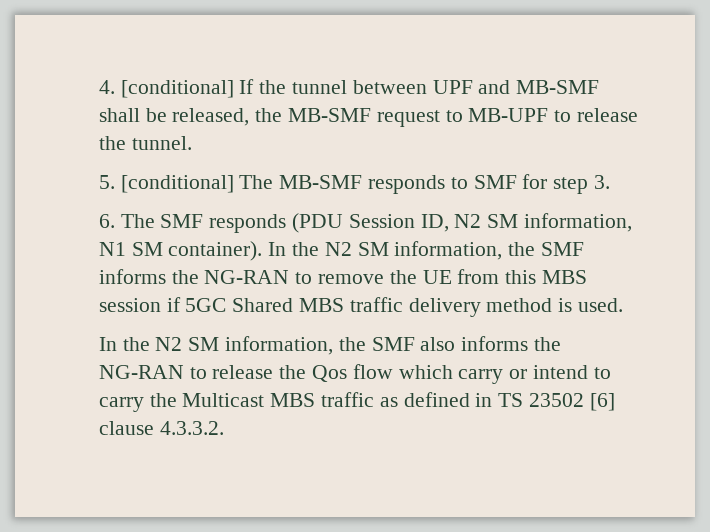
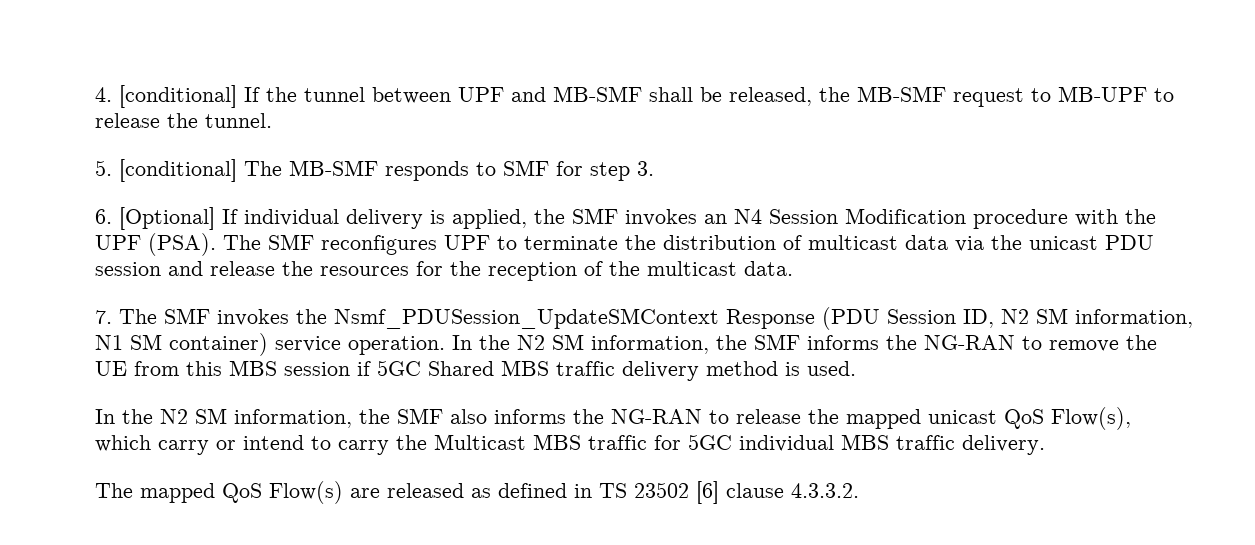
- 6. The SMF responds (PDU Session ID, N2 SM information, N1 SM container).
+ 6. [Optional] If individual delivery is applied, the SMF invokes an N4 Session Modification procedure with the UPF (PSA). The SMF reconfigures UPF to terminate the distribution of multicast data via the unicast PDU session and release the resources for the reception of the multicast data.
+ 7. The SMF invokes the Nsmf_PDUSession_UpdateSMContext Response (PDU Session ID, N2 SM information, N1 SM container) service operation.
- In the N2 SM information, the SMF also informs the NG-RAN to release the Qos flow which carry or intend to carry the Multicast MBS traffic as defined in TS 23502 [6] clause 4.3.3.2.
+ In the N2 SM information, the SMF also informs the NG-RAN to release the mapped unicast QoS Flow(s), which carry or intend to carry the Multicast MBS traffic for 5GC individual MBS traffic delivery.
+ The mapped QoS Flow(s) are released as defined in TS 23502 [6] clause 4.3.3.2.

